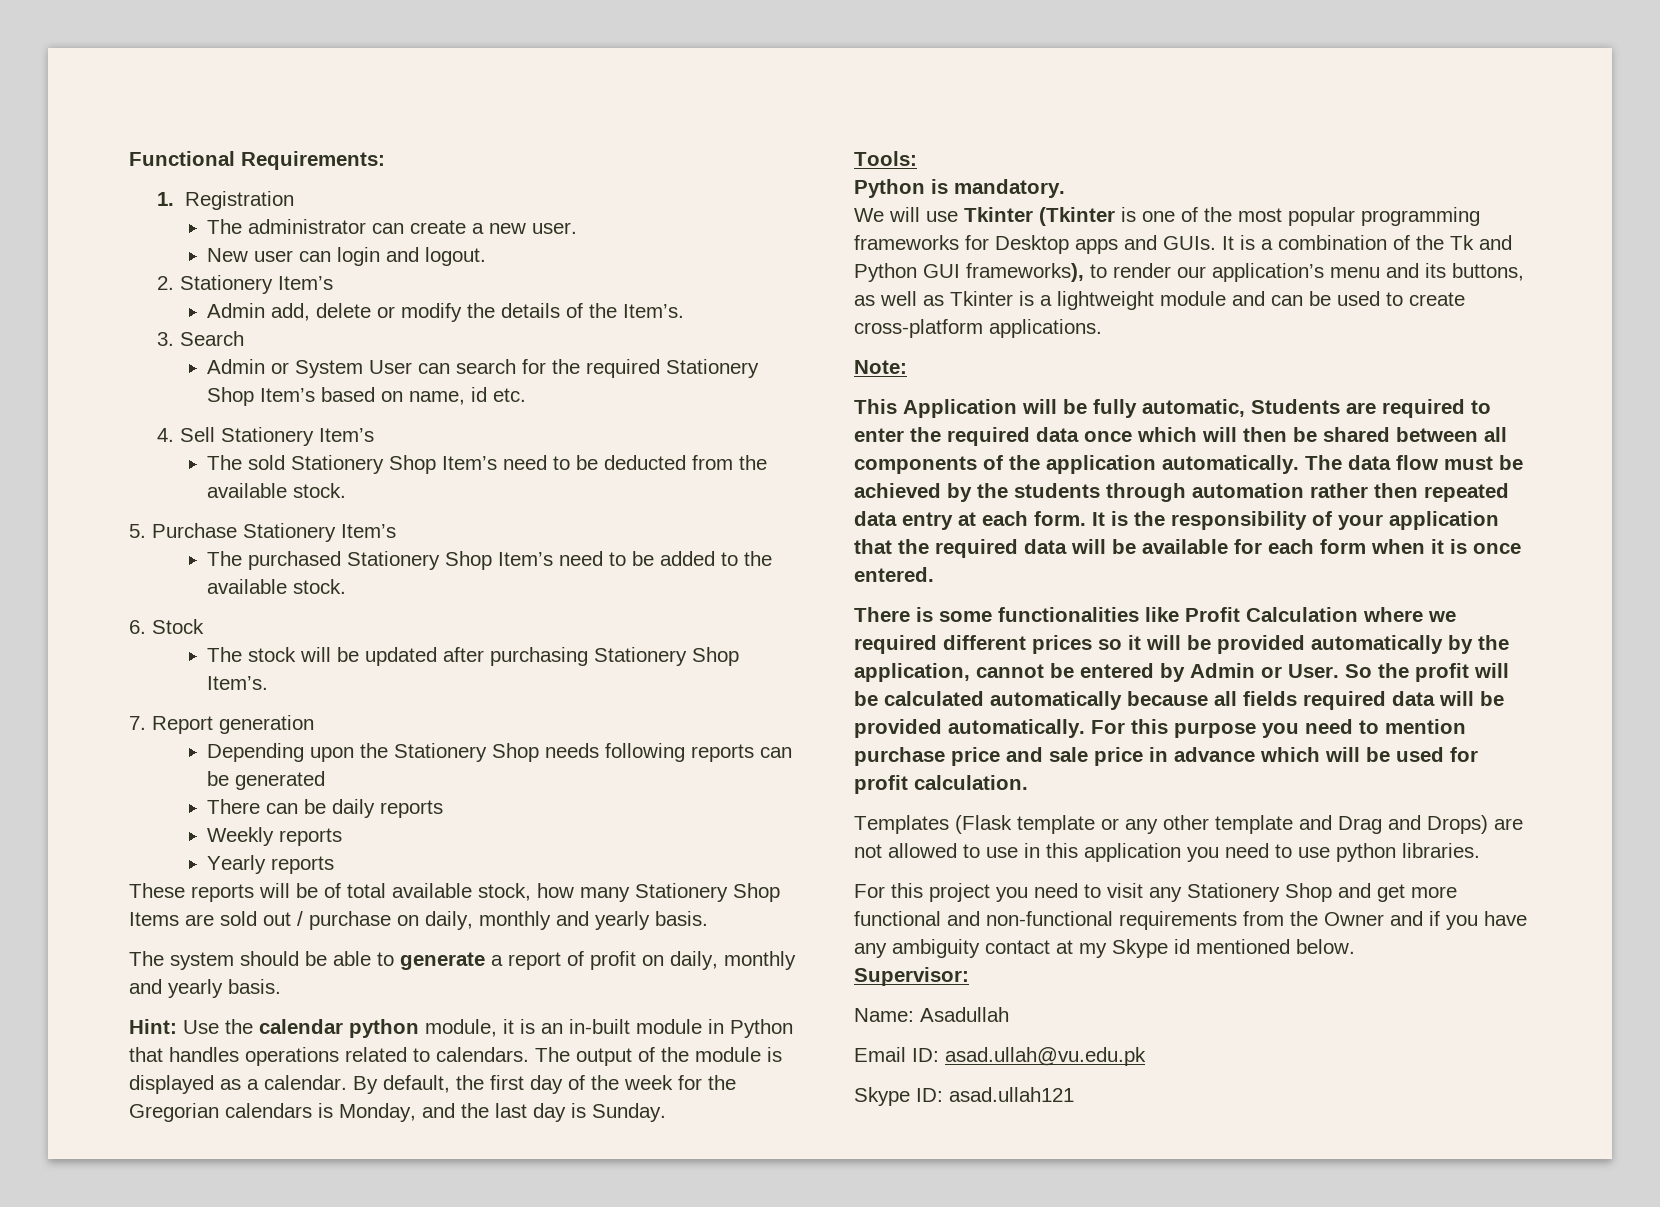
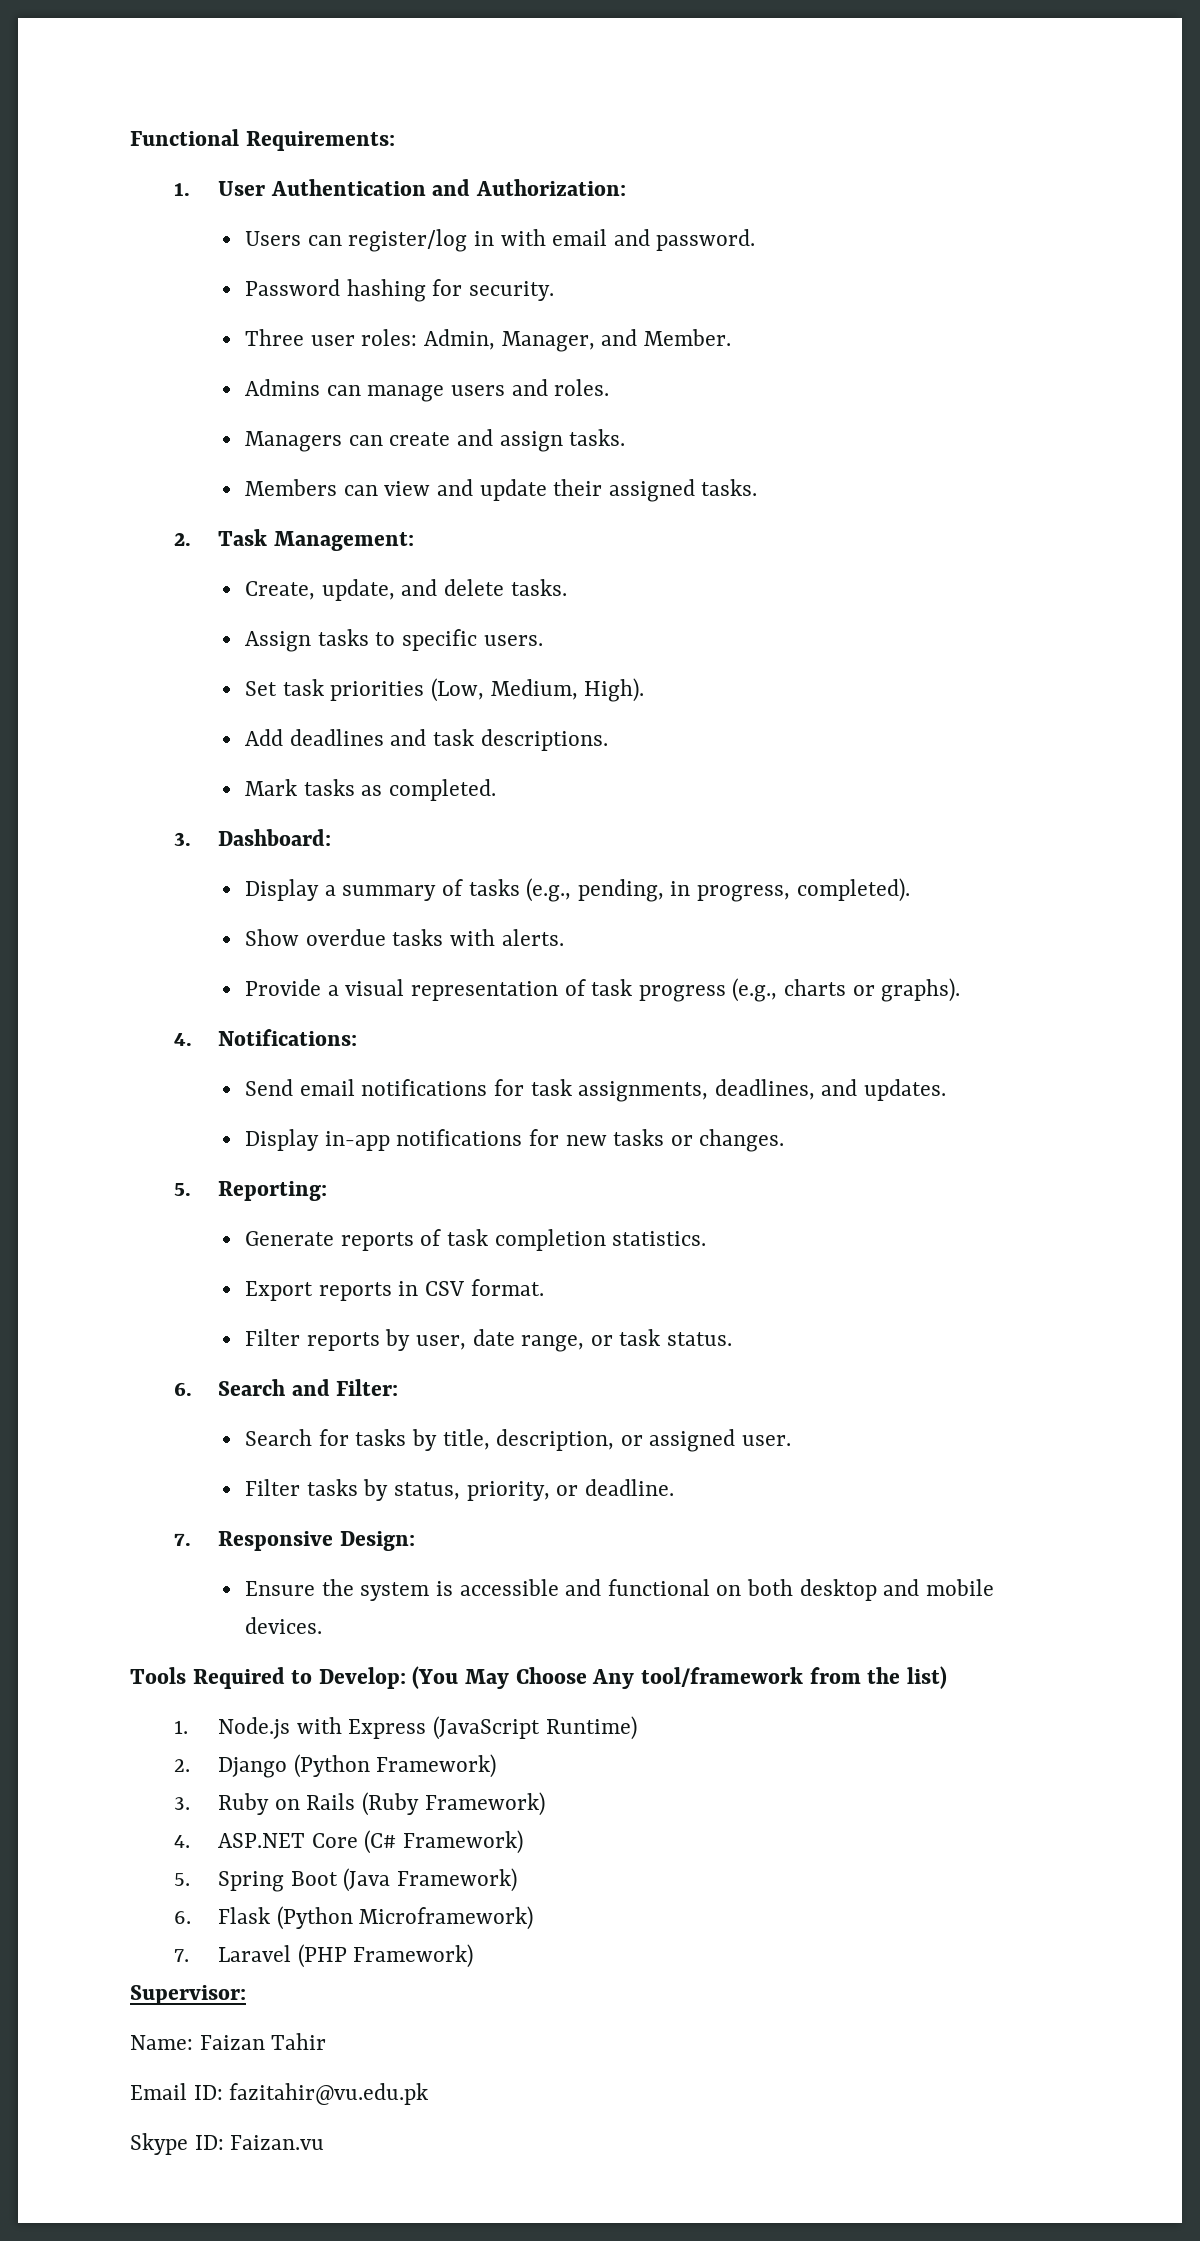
- 1. Registration
- The administrator can create a new user.
- New user can login and logout.
- 2. Stationery Item’s
- Admin add, delete or modify the details of the Item’s.
- 3. Search
- Admin or System User can search for the required Stationery Shop Item’s based on name, id etc.
- 4. Sell Stationery Item’s
- The sold Stationery Shop Item’s need to be deducted from the available stock.
- 5. Purchase Stationery Item’s
- The purchased Stationery Shop Item’s need to be added to the available stock.
- 6. Stock
- The stock will be updated after purchasing Stationery Shop Item’s.
- 7. Report generation
- Depending upon the Stationery Shop needs following reports can be generated
- There can be daily reports
- Weekly reports
- Yearly reports
- These reports will be of total available stock, how many Stationery Shop Items are sold out / purchase on daily, monthly and yearly basis.
- The system should be able to generate a report of profit on daily, monthly and yearly basis.
- Hint: Use the calendar python module, it is an in-built module in Python that handles operations related to calendars. The output of the module is displayed as a calendar. By default, the first day of the week for the Gregorian calendars is Monday, and the last day is Sunday.
- Tools:
- Python is mandatory.
- We will use Tkinter (Tkinter is one of the most popular programming frameworks for Desktop apps and GUIs. It is a combination of the Tk and Python GUI frameworks), to render our application’s menu and its buttons, as well as Tkinter is a lightweight module and can be used to create cross-platform applications.
- Note:
- This Application will be fully automatic, Students are required to enter the required data once which will then be shared between all components of the application automatically. The data flow must be achieved by the students through automation rather then repeated data entry at each form. It is the responsibility of your application that the required data will be available for each form when it is once entered.
- There is some functionalities like Profit Calculation where we required different prices so it will be provided automatically by the application, cannot be entered by Admin or User. So the profit will be calculated automatically because all fields required data will be provided automatically. For this purpose you need to mention purchase price and sale price in advance which will be used for profit calculation.
- Templates (Flask template or any other template and Drag and Drops) are not allowed to use in this application you need to use python libraries.
- For this project you need to visit any Stationery Shop and get more functional and non-functional requirements from the Owner and if you have any ambiguity contact at my Skype id mentioned below.
+ 1. User Authentication and Authorization:
+ Users can register/log in with email and password.
+ Password hashing for security.
+ Three user roles: Admin, Manager, and Member.
+ Admins can manage users and roles.
+ Managers can create and assign tasks.
+ Members can view and update their assigned tasks.
+ 2. Task Management:
+ Create, update, and delete tasks.
+ Assign tasks to specific users.
+ Set task priorities (Low, Medium, High).
+ Add deadlines and task descriptions.
+ Mark tasks as completed.
+ 3. Dashboard:
+ Display a summary of tasks (e.g., pending, in progress, completed).
+ Show overdue tasks with alerts.
+ Provide a visual representation of task progress (e.g., charts or graphs).
+ 4. Notifications:
+ Send email notifications for task assignments, deadlines, and updates.
+ Display in-app notifications for new tasks or changes.
+ 5. Reporting:
+ Generate reports of task completion statistics.
+ Export reports in CSV format.
+ Filter reports by user, date range, or task status.
+ 6. Search and Filter:
+ Search for tasks by title, description, or assigned user.
+ Filter tasks by status, priority, or deadline.
+ 7. Responsive Design:
+ Ensure the system is accessible and functional on both desktop and mobile devices.
+ Tools Required to Develop: (You May Choose Any tool/framework from the list)
+ 1. Node.js with Express (JavaScript Runtime)
+ 2. Django (Python Framework)
+ 3. Ruby on Rails (Ruby Framework)
+ 4. ASP.NET Core (C# Framework)
+ 5. Spring Boot (Java Framework)
+ 6. Flask (Python Microframework)
+ 7. Laravel (PHP Framework)
- Name: Asadullah
+ Name: Faizan Tahir
- Email ID: asad.ullah@vu.edu.pk
+ Email ID: fazitahir@vu.edu.pk
- Skype ID: asad.ullah121
+ Skype ID: Faizan.vu

